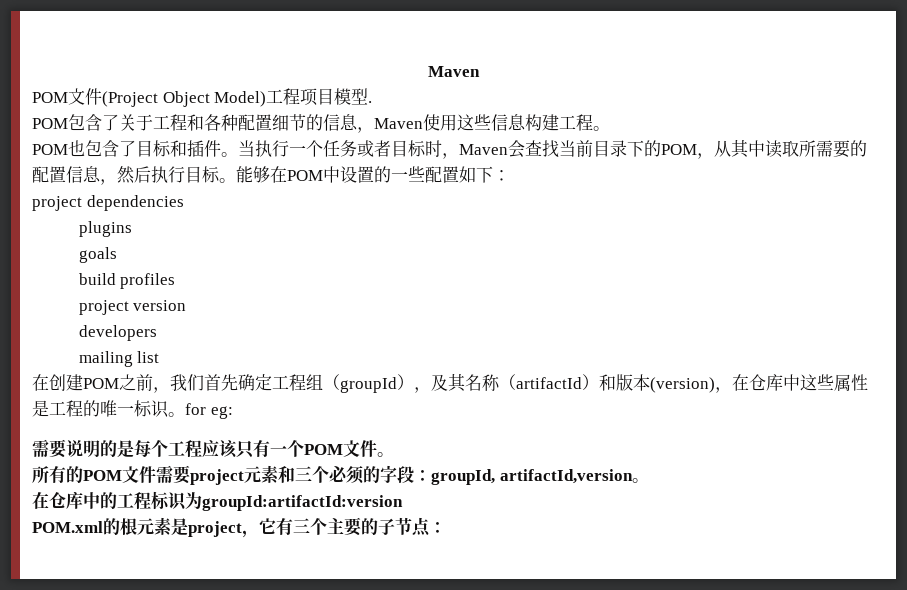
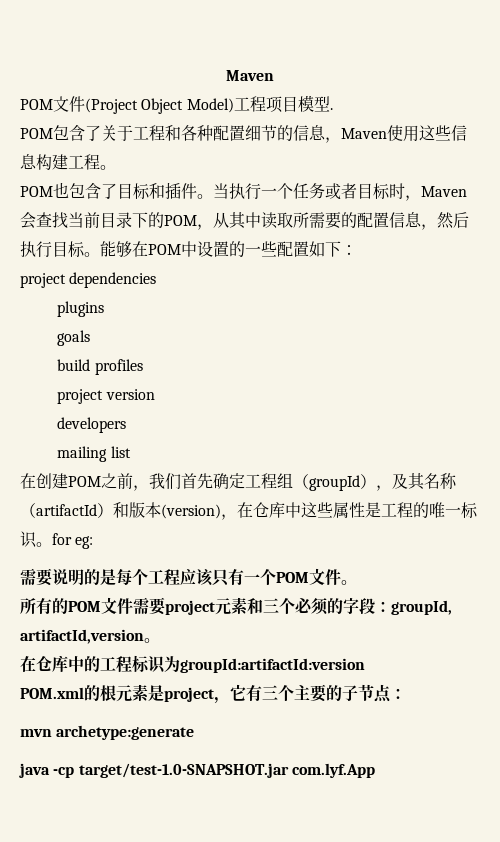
+ mvn archetype:generate
+ java -cp target/test-1.0-SNAPSHOT.jar com.lyf.App

